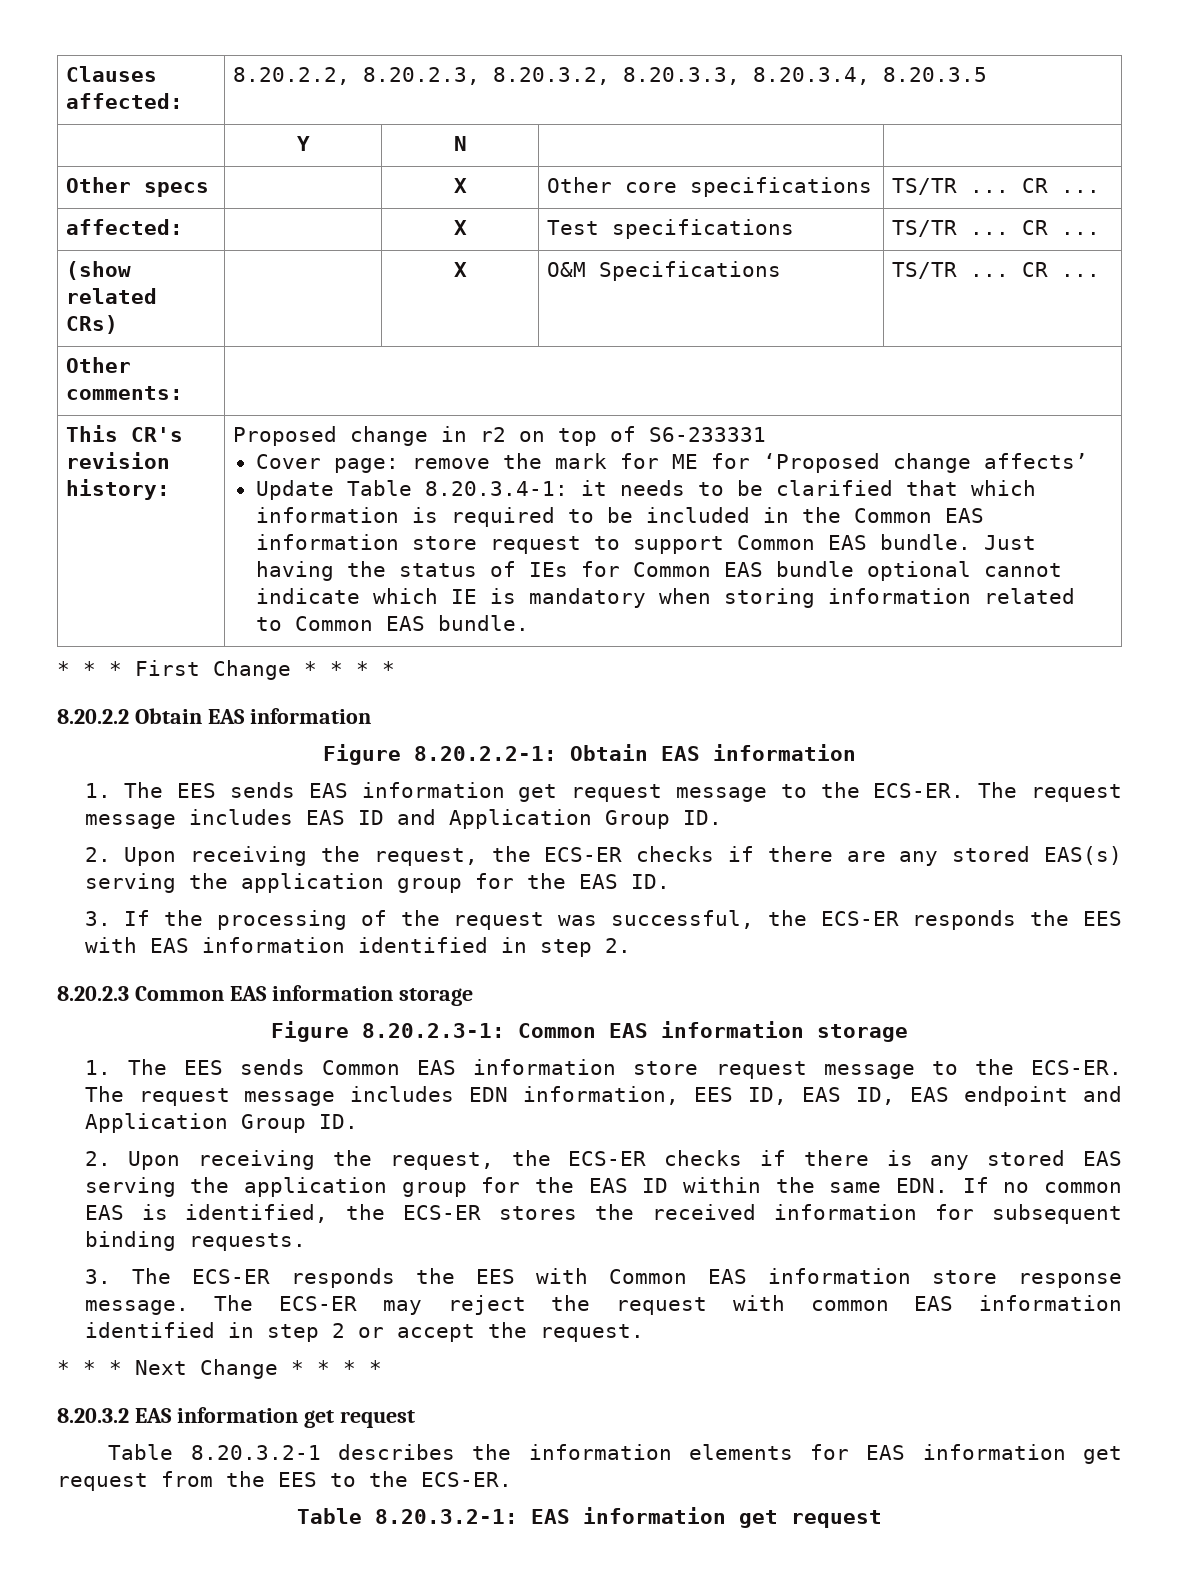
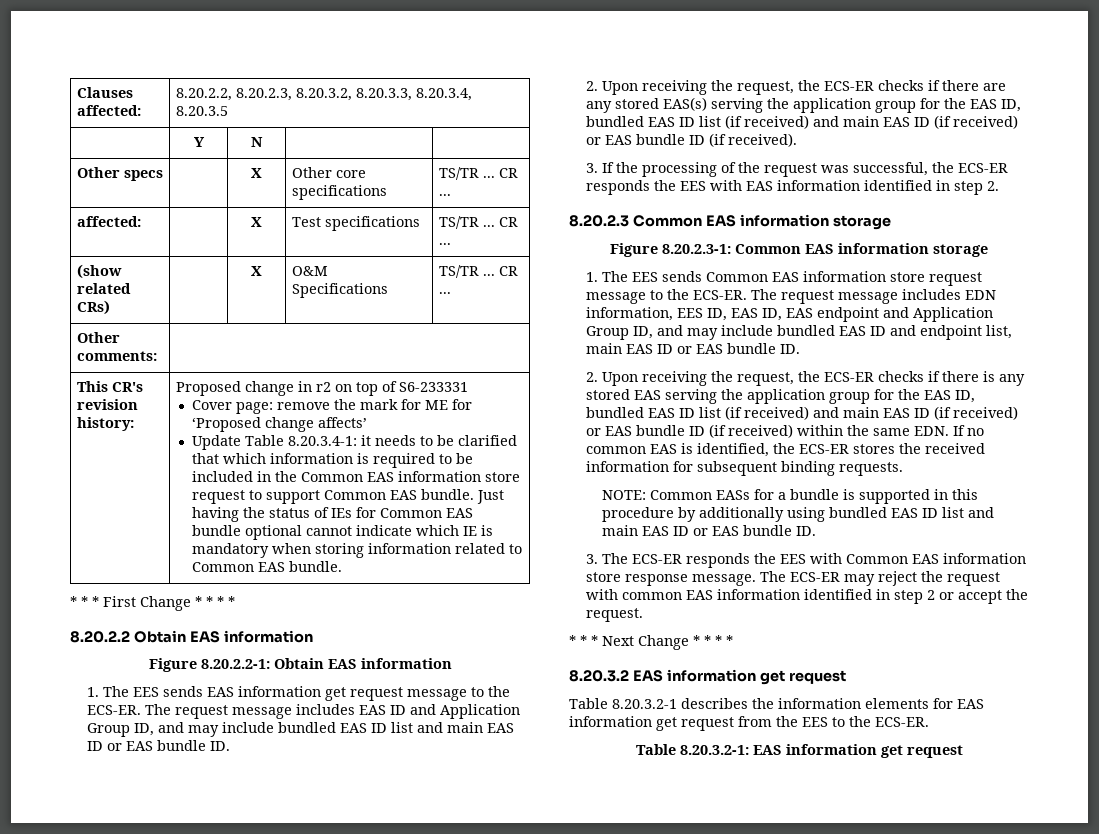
- The request message includes EAS ID and Application Group ID.
+ The request message includes EAS ID and Application Group ID, and may include bundled EAS ID list and main EAS ID or EAS bundle ID.
- 2. Upon receiving the request, the ECS-ER checks if there are any stored EAS(s) serving the application group for the EAS ID.
+ 2. Upon receiving the request, the ECS-ER checks if there are any stored EAS(s) serving the application group for the EAS ID, bundled EAS ID list (if received) and main EAS ID (if received) or EAS bundle ID (if received).
- The request message includes EDN information, EES ID, EAS ID, EAS endpoint and Application Group ID.
+ The request message includes EDN information, EES ID, EAS ID, EAS endpoint and Application Group ID, and may include bundled EAS ID and endpoint list, main EAS ID or EAS bundle ID.
- 2. Upon receiving the request, the ECS-ER checks if there is any stored EAS serving the application group for the EAS ID within the same EDN. If no common EAS is identified, the ECS-ER stores the received information for subsequent binding requests.
+ 2. Upon receiving the request, the ECS-ER checks if there is any stored EAS serving the application group for the EAS ID, bundled EAS ID list (if received) and main EAS ID (if received) or EAS bundle ID (if received) within the same EDN. If no common EAS is identified, the ECS-ER stores the received information for subsequent binding requests.
+ NOTE: Common EASs for a bundle is supported in this procedure by additionally using bundled EAS ID list and main EAS ID or EAS bundle ID.

